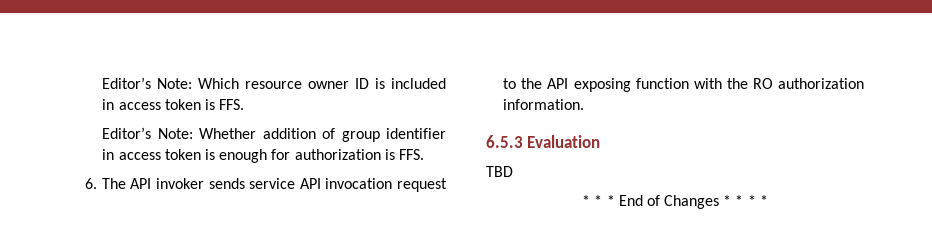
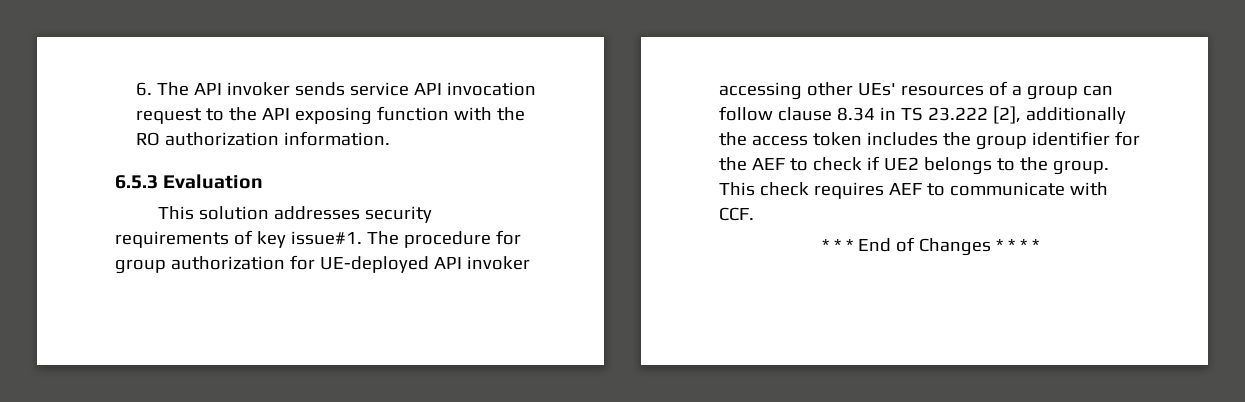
- Editor’s Note: Which resource owner ID is included in access token is FFS.
- Editor’s Note: Whether addition of group identifier in access token is enough for authorization is FFS.
- TBD
+ This solution addresses security requirements of key issue#1. The procedure for group authorization for UE-deployed API invoker accessing other UEs' resources of a group can follow clause 8.34 in TS 23.222 [2], additionally the access token includes the group identifier for the AEF to check if UE2 belongs to the group. This check requires AEF to communicate with CCF.

